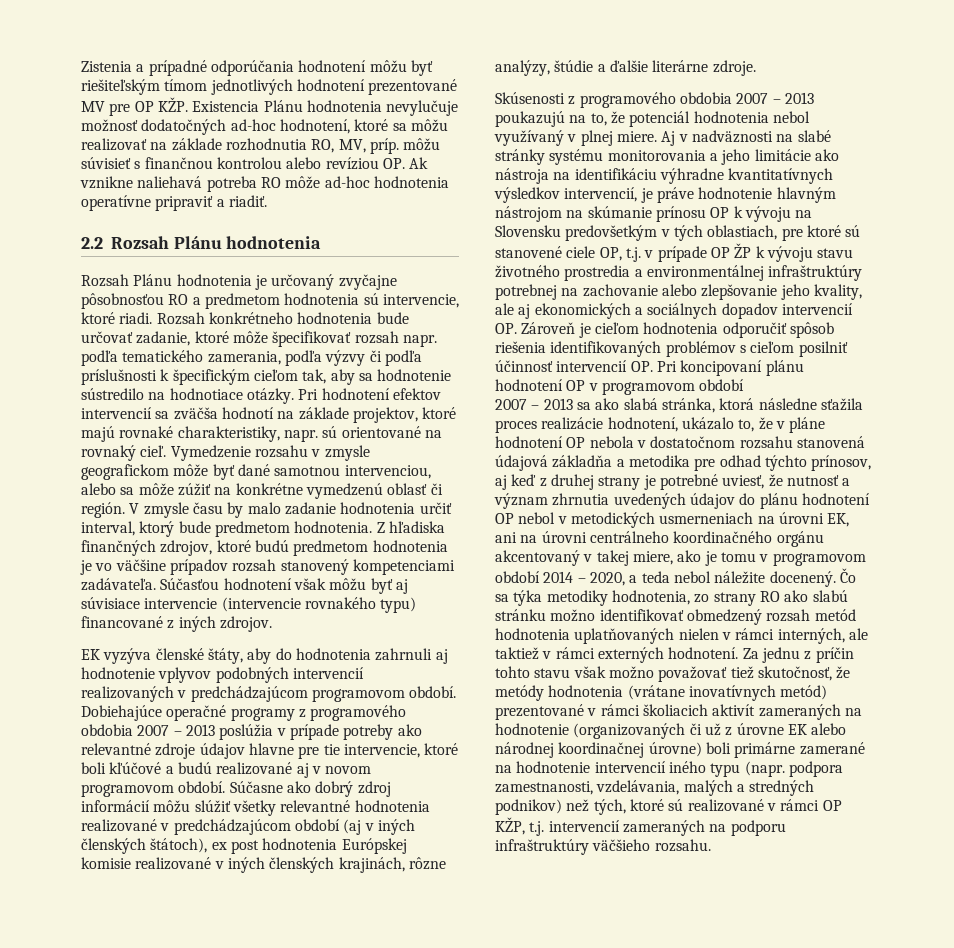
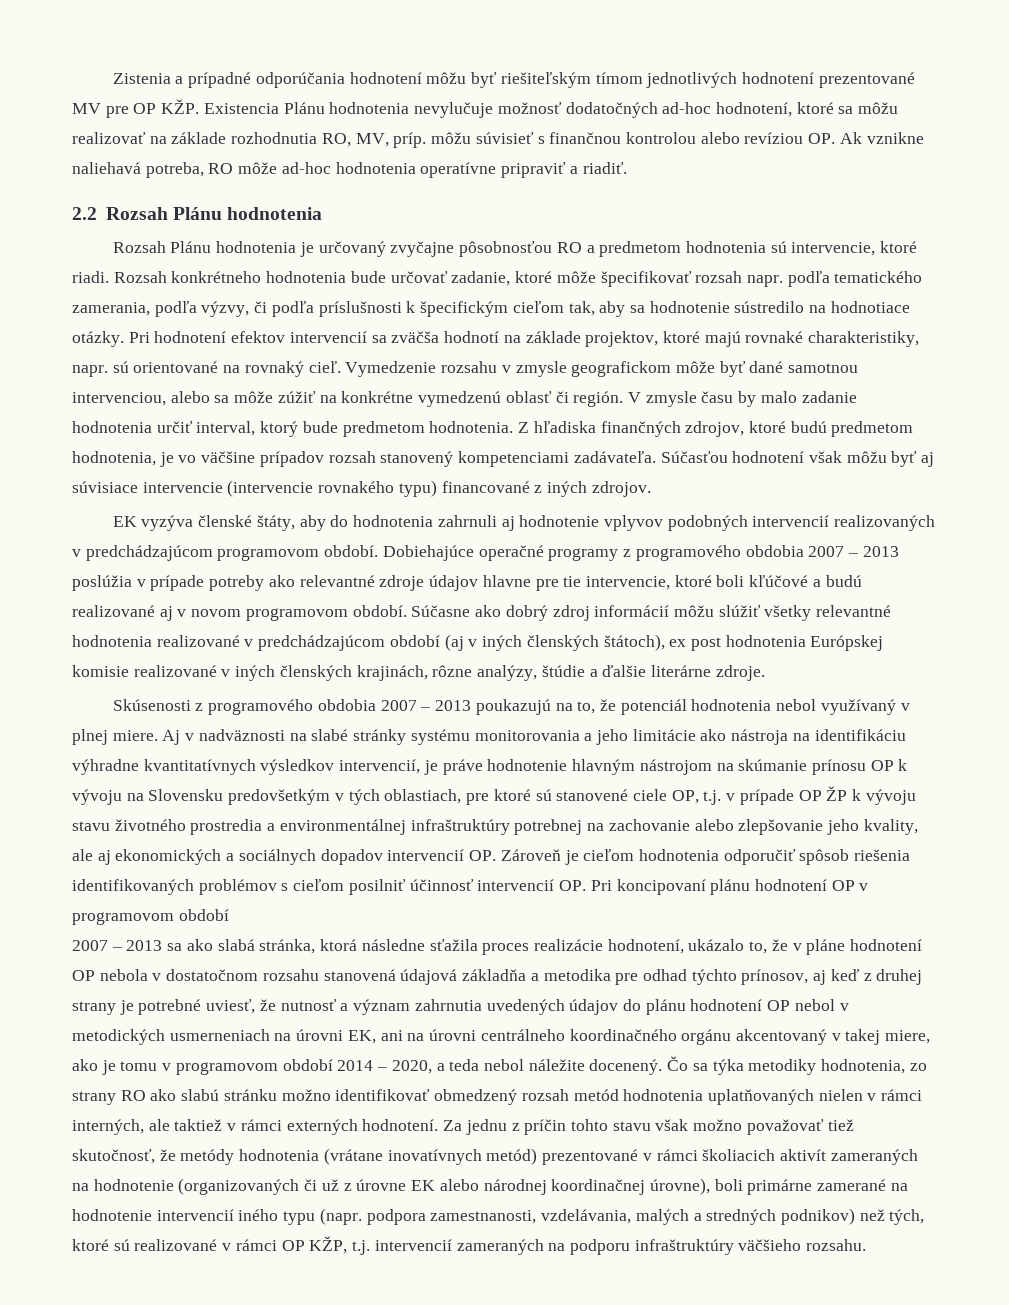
- Zistenia a prípadné odporúčania hodnotení môžu byť riešiteľským tímom jednotlivých hodnotení prezentované MV pre OP KŽP. Existencia Plánu hodnotenia nevylučuje možnosť dodatočných ad-hoc hodnotení, ktoré sa môžu realizovať na základe rozhodnutia RO, MV, príp. môžu súvisieť s finančnou kontrolou alebo revíziou OP. Ak vznikne naliehavá potreba RO môže ad-hoc hodnotenia operatívne pripraviť a riadiť.
+ Zistenia a prípadné odporúčania hodnotení môžu byť riešiteľským tímom jednotlivých hodnotení prezentované MV pre OP KŽP. Existencia Plánu hodnotenia nevylučuje možnosť dodatočných ad-hoc hodnotení, ktoré sa môžu realizovať na základe rozhodnutia RO, MV, príp. môžu súvisieť s finančnou kontrolou alebo revíziou OP. Ak vznikne naliehavá potreba, RO môže ad-hoc hodnotenia operatívne pripraviť a riadiť.
- Rozsah konkrétneho hodnotenia bude určovať zadanie, ktoré môže špecifikovať rozsah napr. podľa tematického zamerania, podľa výzvy či podľa príslušnosti k špecifickým cieľom tak, aby sa hodnotenie sústredilo na hodnotiace otázky.
+ Rozsah konkrétneho hodnotenia bude určovať zadanie, ktoré môže špecifikovať rozsah napr. podľa tematického zamerania, podľa výzvy, či podľa príslušnosti k špecifickým cieľom tak, aby sa hodnotenie sústredilo na hodnotiace otázky.
- Z hľadiska finančných zdrojov, ktoré budú predmetom hodnotenia je vo väčšine prípadov rozsah stanovený kompetenciami zadávateľa.
+ Z hľadiska finančných zdrojov, ktoré budú predmetom hodnotenia, je vo väčšine prípadov rozsah stanovený kompetenciami zadávateľa.
- 2007 – 2013 sa ako slabá stránka, ktorá následne sťažila proces realizácie hodnotení, ukázalo to, že v pláne hodnotení OP nebola v dostatočnom rozsahu stanovená údajová základňa a metodika pre odhad týchto prínosov, aj keď z druhej strany je potrebné uviesť, že nutnosť a význam zhrnutia uvedených údajov do plánu hodnotení OP nebol v metodických usmerneniach na úrovni EK, ani na úrovni centrálneho koordinačného orgánu akcentovaný v takej miere, ako je tomu v programovom období 2014 – 2020, a teda nebol náležite docenený.
+ 2007 – 2013 sa ako slabá stránka, ktorá následne sťažila proces realizácie hodnotení, ukázalo to, že v pláne hodnotení OP nebola v dostatočnom rozsahu stanovená údajová základňa a metodika pre odhad týchto prínosov, aj keď z druhej strany je potrebné uviesť, že nutnosť a význam zahrnutia uvedených údajov do plánu hodnotení OP nebol v metodických usmerneniach na úrovni EK, ani na úrovni centrálneho koordinačného orgánu akcentovaný v takej miere, ako je tomu v programovom období 2014 – 2020, a teda nebol náležite docenený.
- Za jednu z príčin tohto stavu však možno považovať tiež skutočnosť, že metódy hodnotenia (vrátane inovatívnych metód) prezentované v rámci školiacich aktivít zameraných na hodnotenie (organizovaných či už z úrovne EK alebo národnej koordinačnej úrovne) boli primárne zamerané na hodnotenie intervencií iného typu (napr. podpora zamestnanosti, vzdelávania, malých a stredných podnikov) než tých, ktoré sú realizované v rámci OP KŽP, t.j. intervencií zameraných na podporu infraštruktúry väčšieho rozsahu.
+ Za jednu z príčin tohto stavu však možno považovať tiež skutočnosť, že metódy hodnotenia (vrátane inovatívnych metód) prezentované v rámci školiacich aktivít zameraných na hodnotenie (organizovaných či už z úrovne EK alebo národnej koordinačnej úrovne), boli primárne zamerané na hodnotenie intervencií iného typu (napr. podpora zamestnanosti, vzdelávania, malých a stredných podnikov) než tých, ktoré sú realizované v rámci OP KŽP, t.j. intervencií zameraných na podporu infraštruktúry väčšieho rozsahu.

